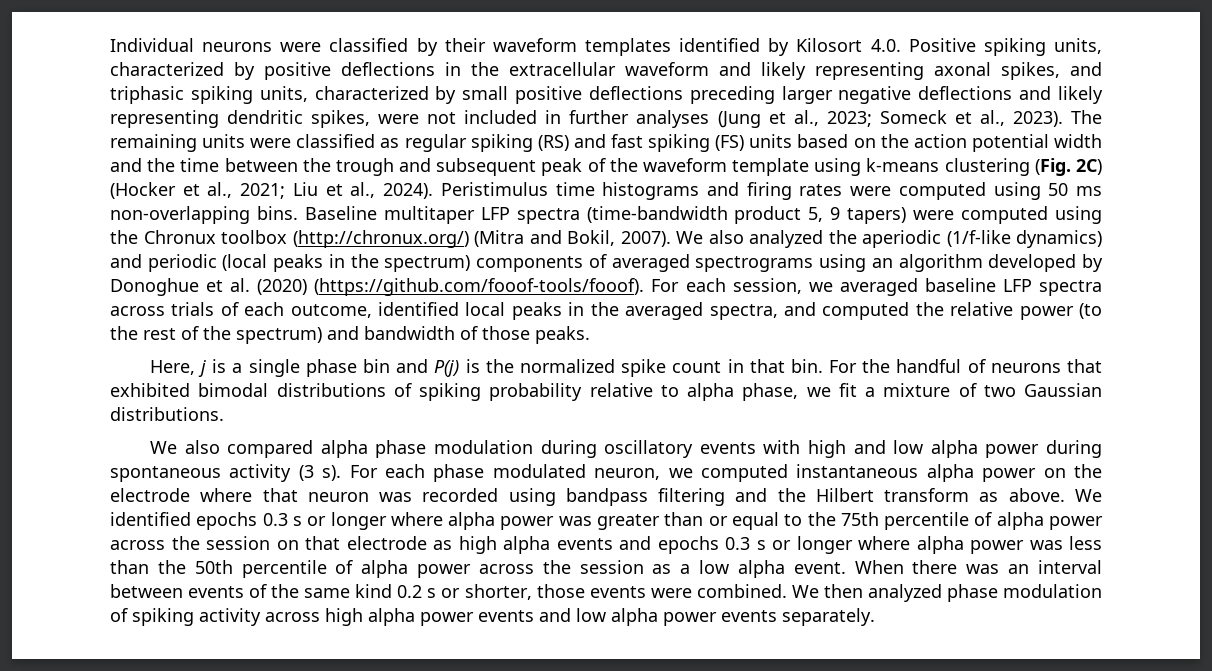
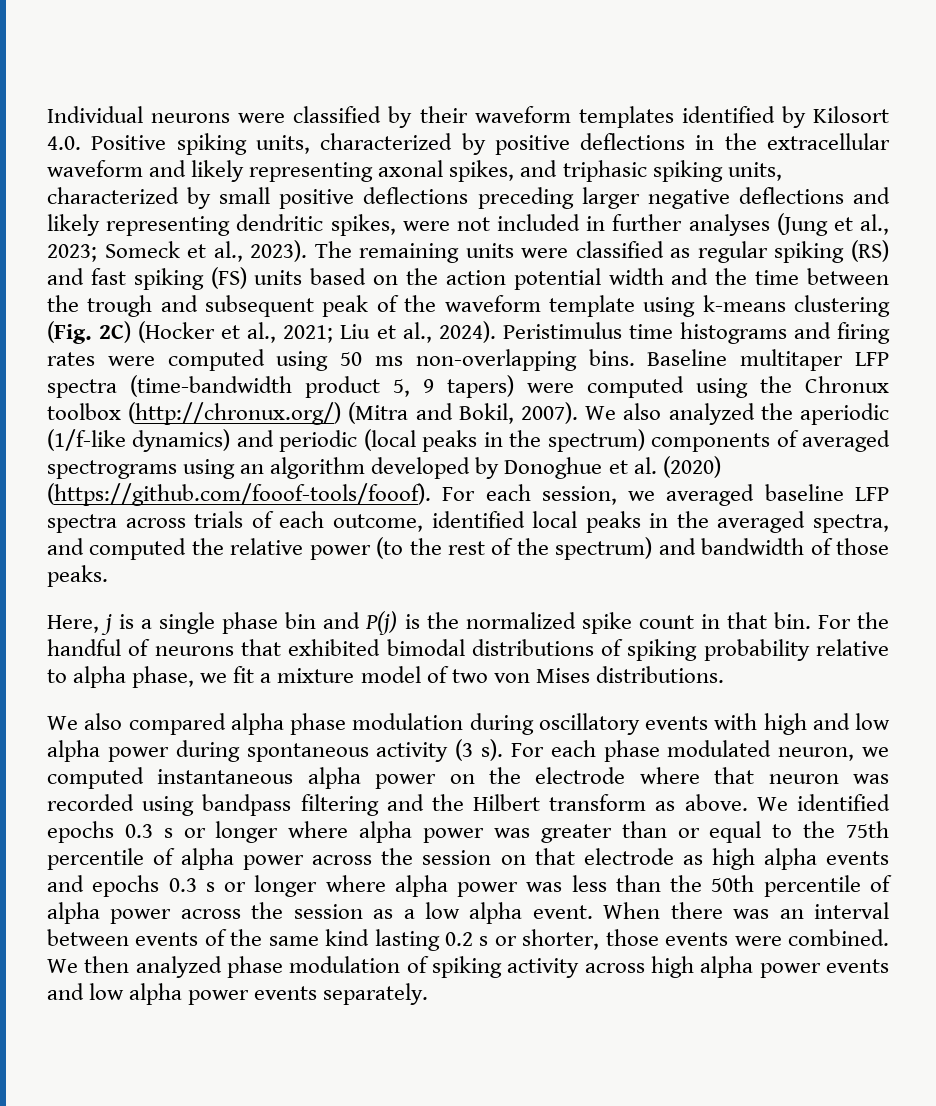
- For the handful of neurons that exhibited bimodal distributions of spiking probability relative to alpha phase, we fit a mixture of two Gaussian distributions.
+ For the handful of neurons that exhibited bimodal distributions of spiking probability relative to alpha phase, we fit a mixture model of two von Mises distributions.
- When there was an interval between events of the same kind 0.2 s or shorter, those events were combined.
+ When there was an interval between events of the same kind lasting 0.2 s or shorter, those events were combined.

